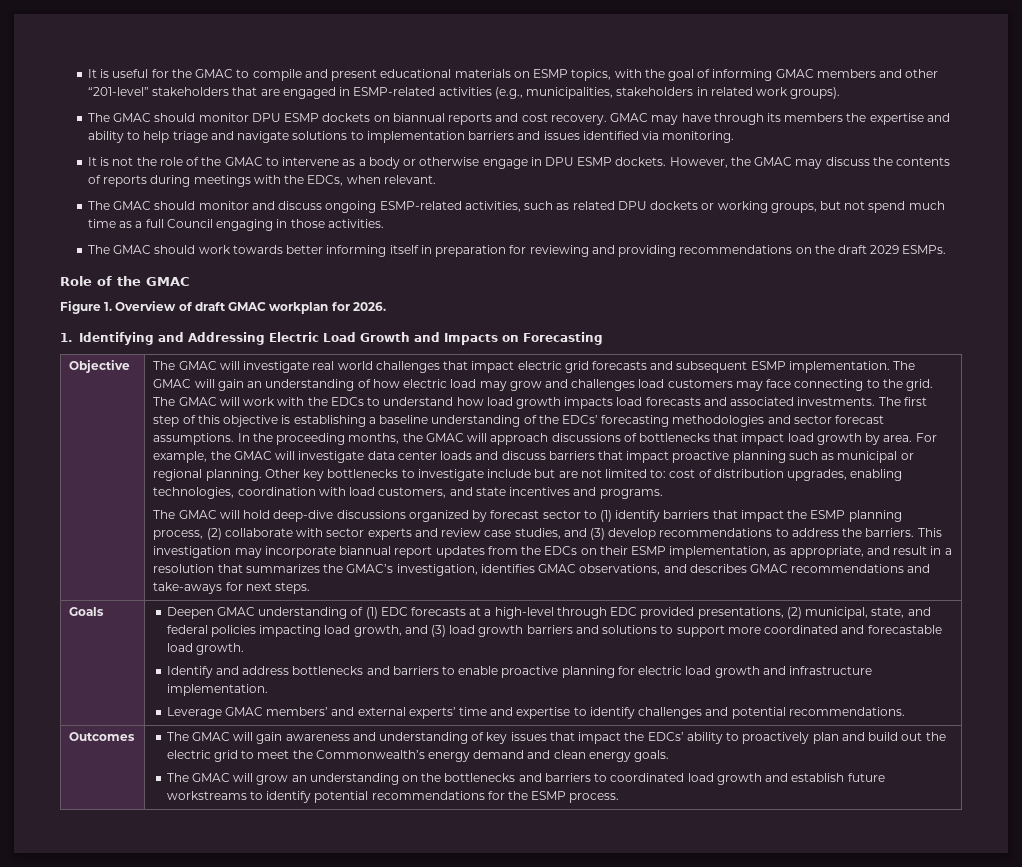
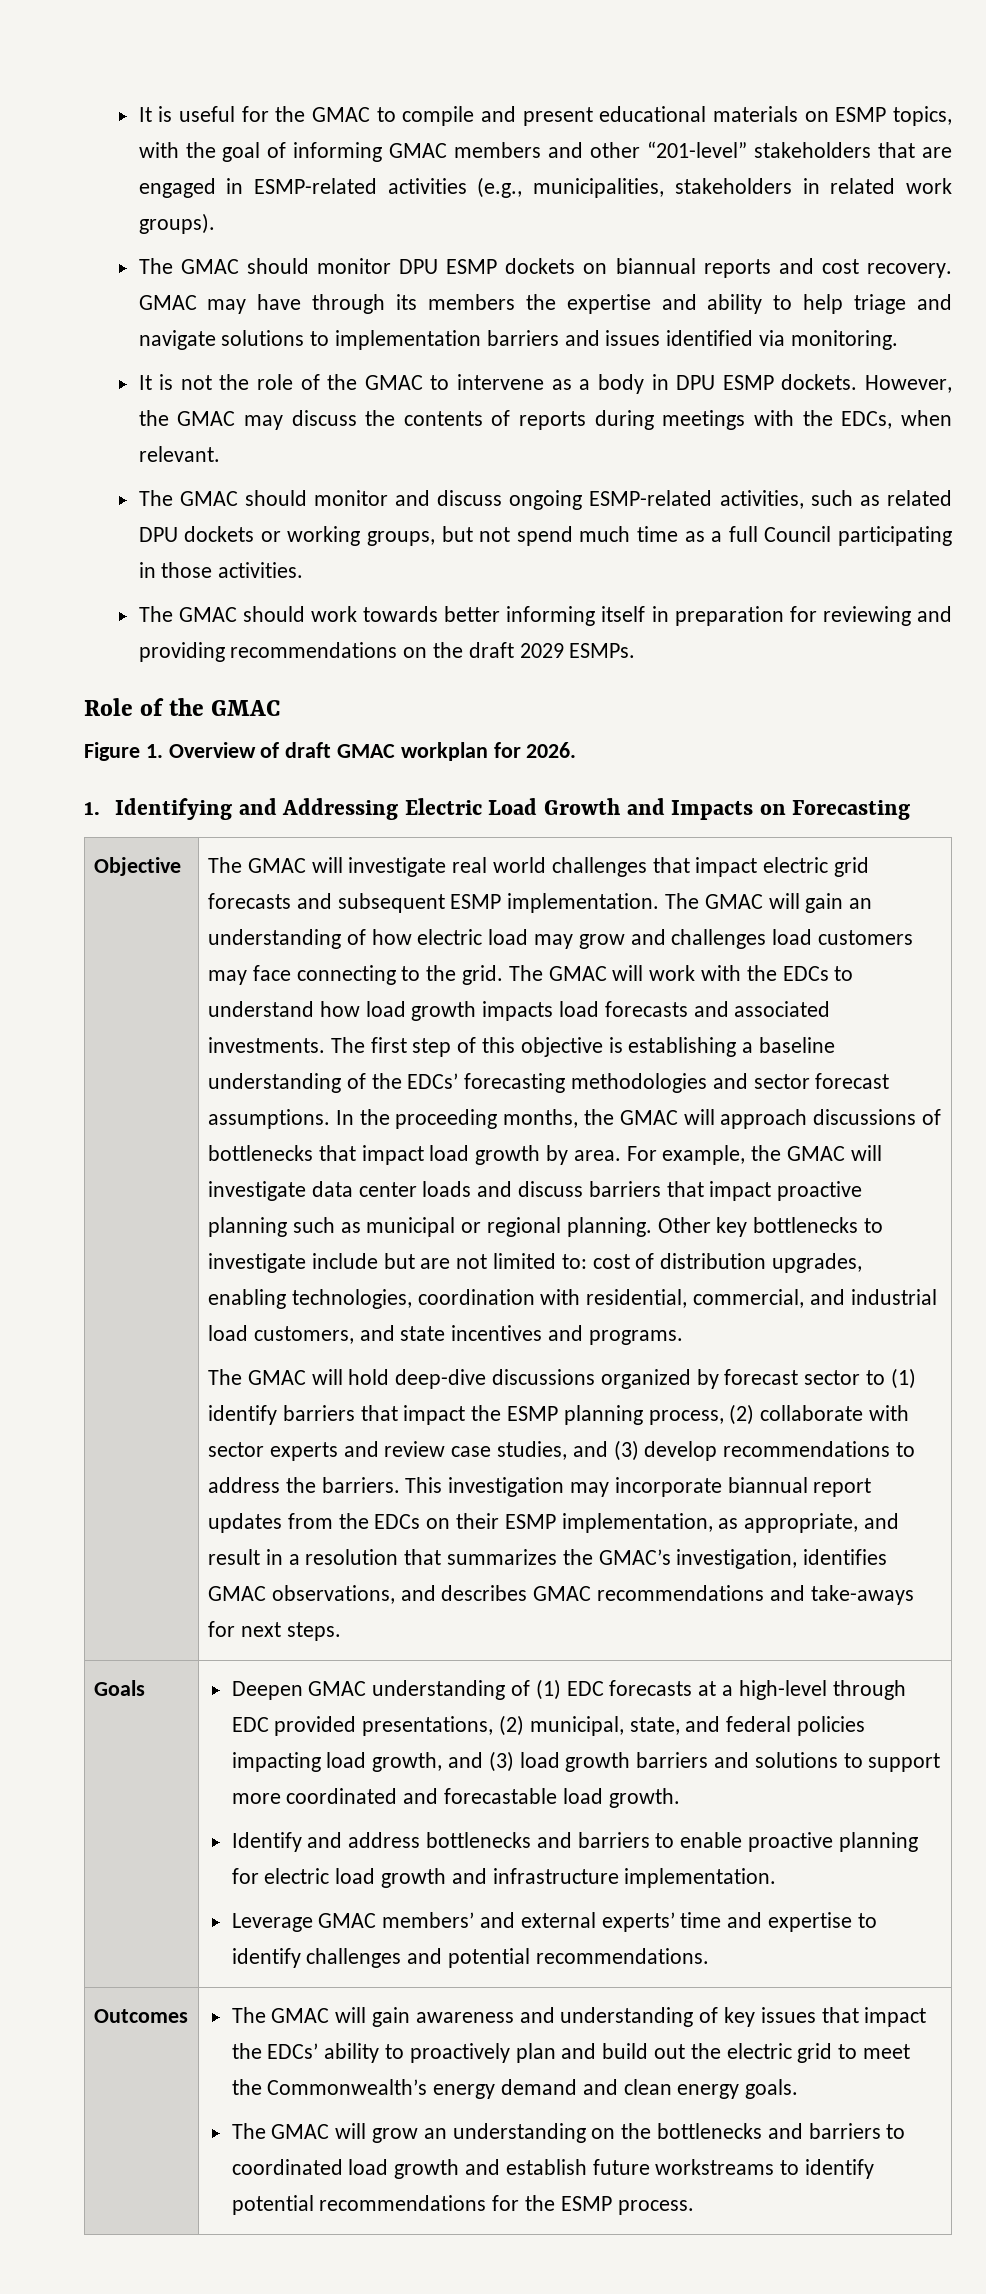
- It is not the role of the GMAC to intervene as a body or otherwise engage in DPU ESMP dockets.
+ It is not the role of the GMAC to intervene as a body in DPU ESMP dockets.
- The GMAC should monitor and discuss ongoing ESMP-related activities, such as related DPU dockets or working groups, but not spend much time as a full Council engaging in those activities.
+ The GMAC should monitor and discuss ongoing ESMP-related activities, such as related DPU dockets or working groups, but not spend much time as a full Council participating in those activities.
- Other key bottlenecks to investigate include but are not limited to: cost of distribution upgrades, enabling technologies, coordination with load customers, and state incentives and programs.
+ Other key bottlenecks to investigate include but are not limited to: cost of distribution upgrades, enabling technologies, coordination with residential, commercial, and industrial load customers, and state incentives and programs.

